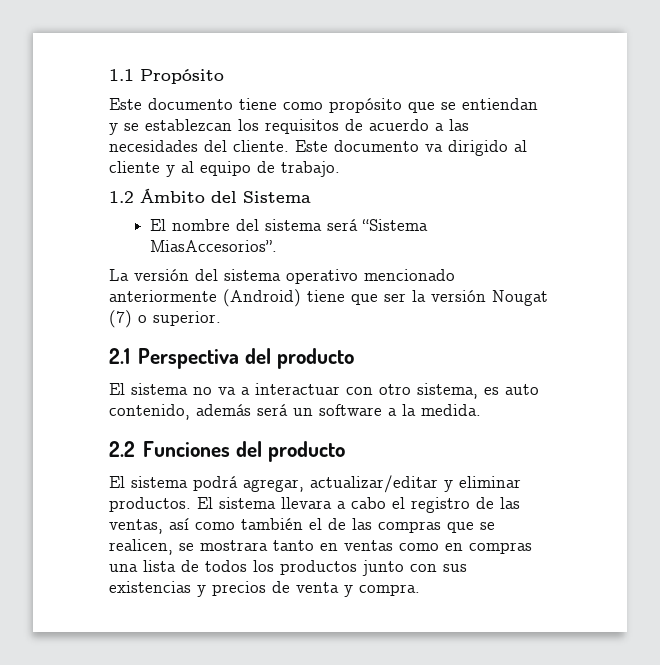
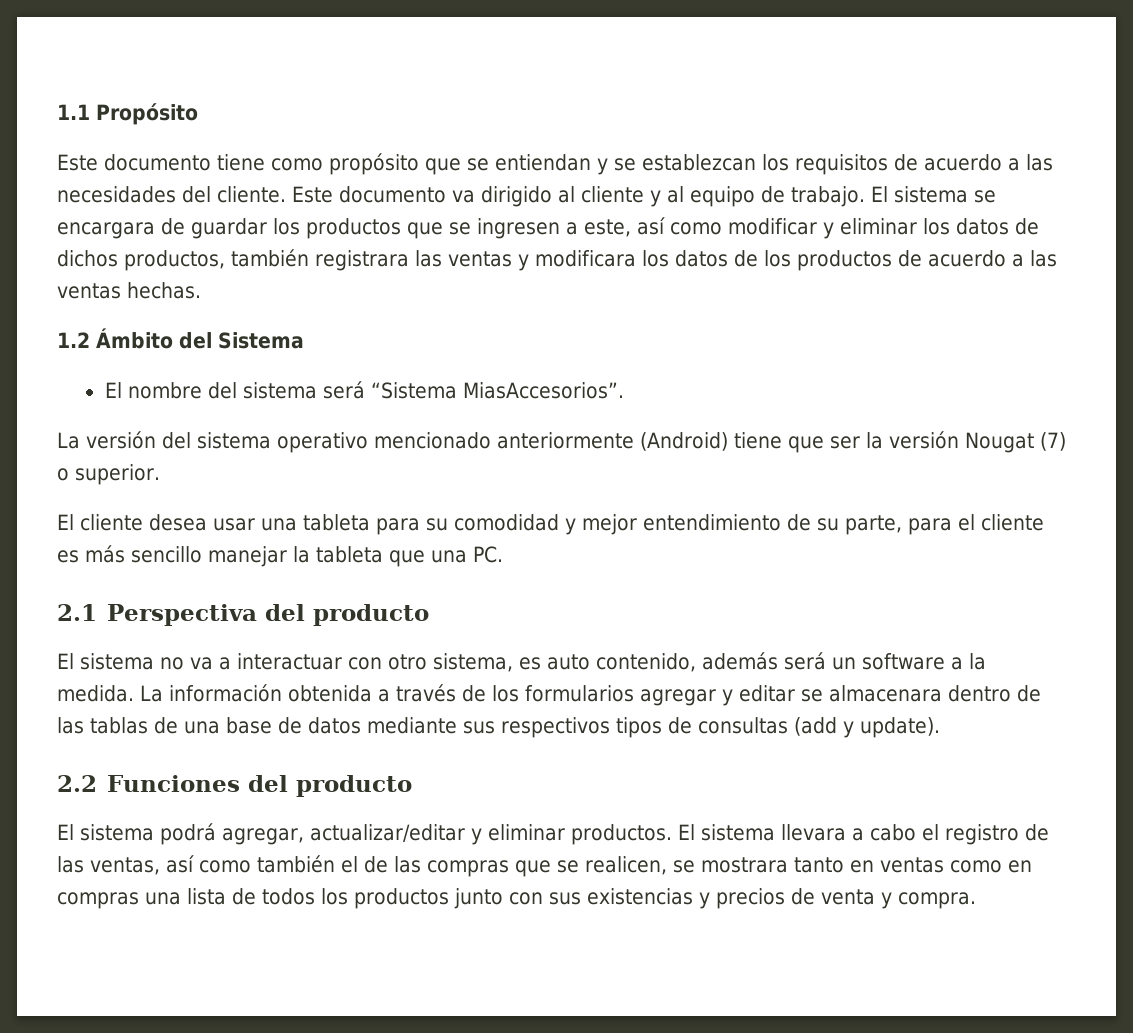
+ El sistema se encargara de guardar los productos que se ingresen a este, así como modificar y eliminar los datos de dichos productos, también registrara las ventas y modificara los datos de los productos de acuerdo a las ventas hechas.
+ El cliente desea usar una tableta para su comodidad y mejor entendimiento de su parte, para el cliente es más sencillo manejar la tableta que una PC.
+ La información obtenida a través de los formularios agregar y editar se almacenara dentro de las tablas de una base de datos mediante sus respectivos tipos de consultas (add y update).

